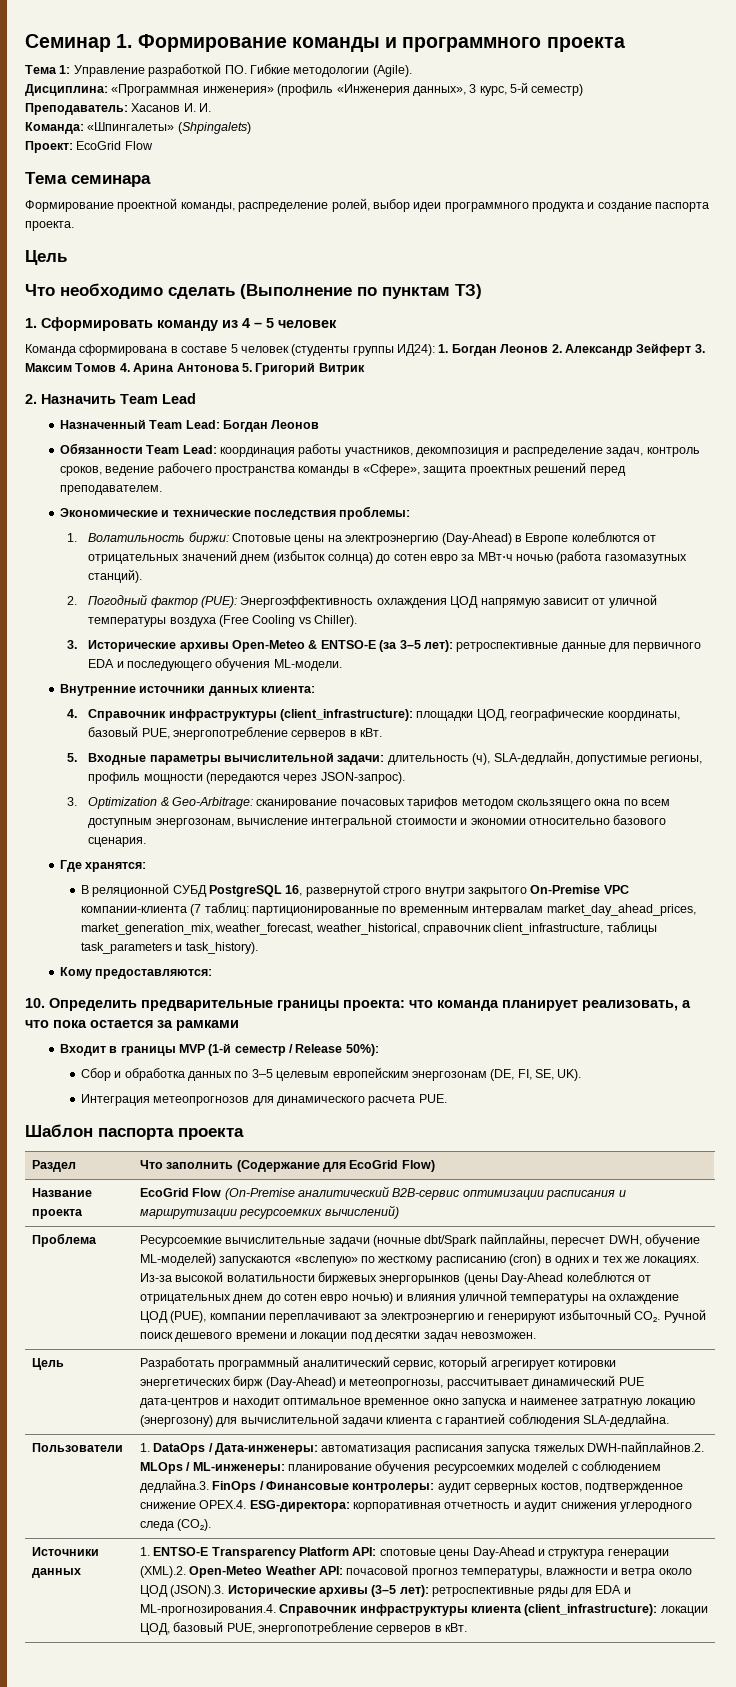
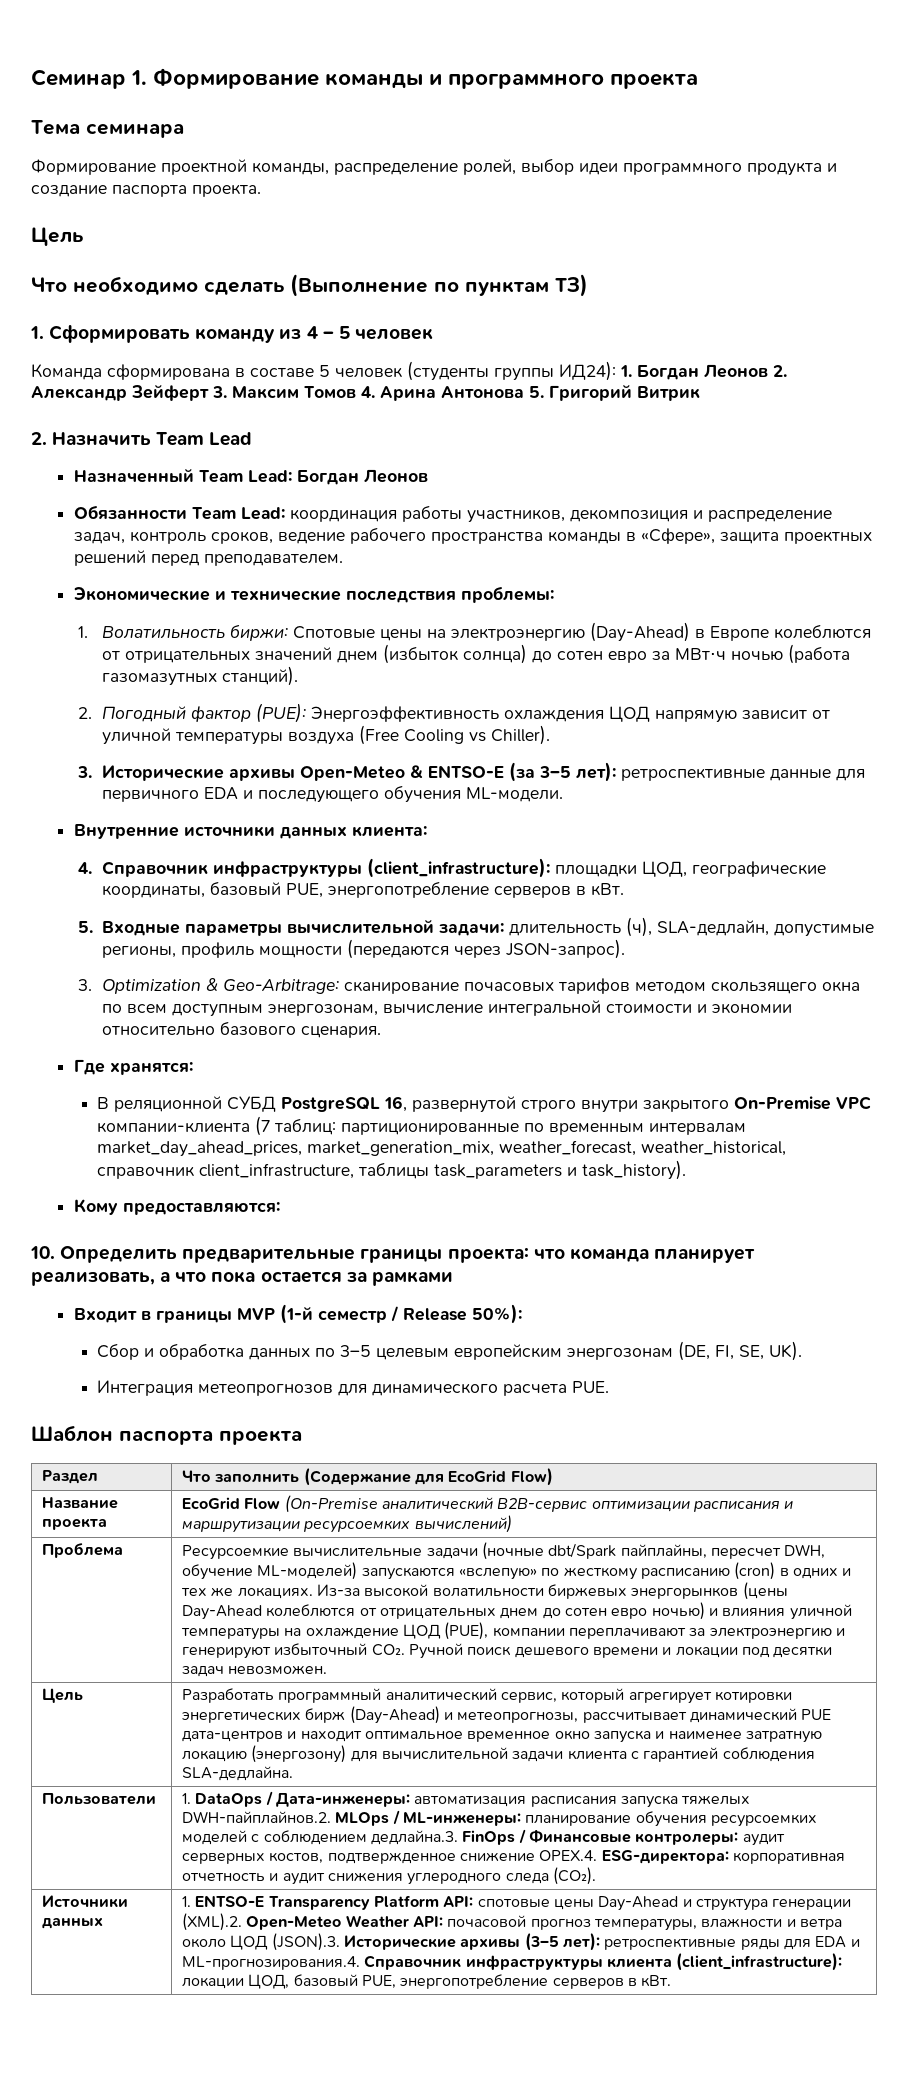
- Тема 1: Управление разработкой ПО. Гибкие методологии (Agile).
- Дисциплина: «Программная инженерия» (профиль «Инженерия данных», 3 курс, 5-й семестр)
- Преподаватель: Хасанов И. И.
- Команда: «Шпингалеты» (Shpingalets)
- Проект: EcoGrid Flow

